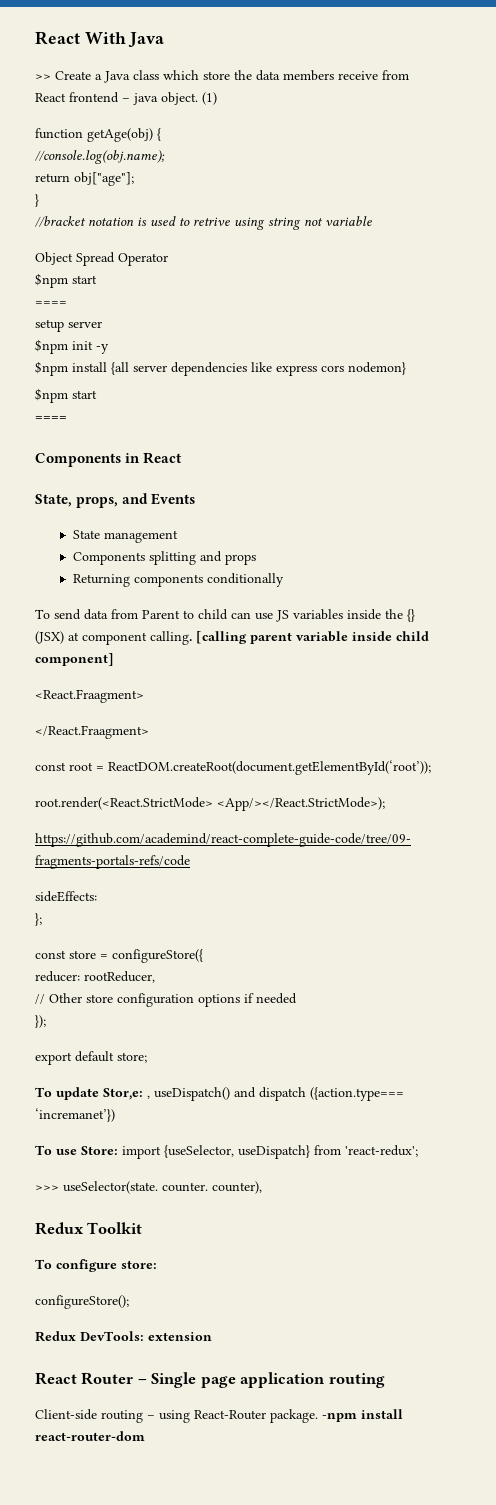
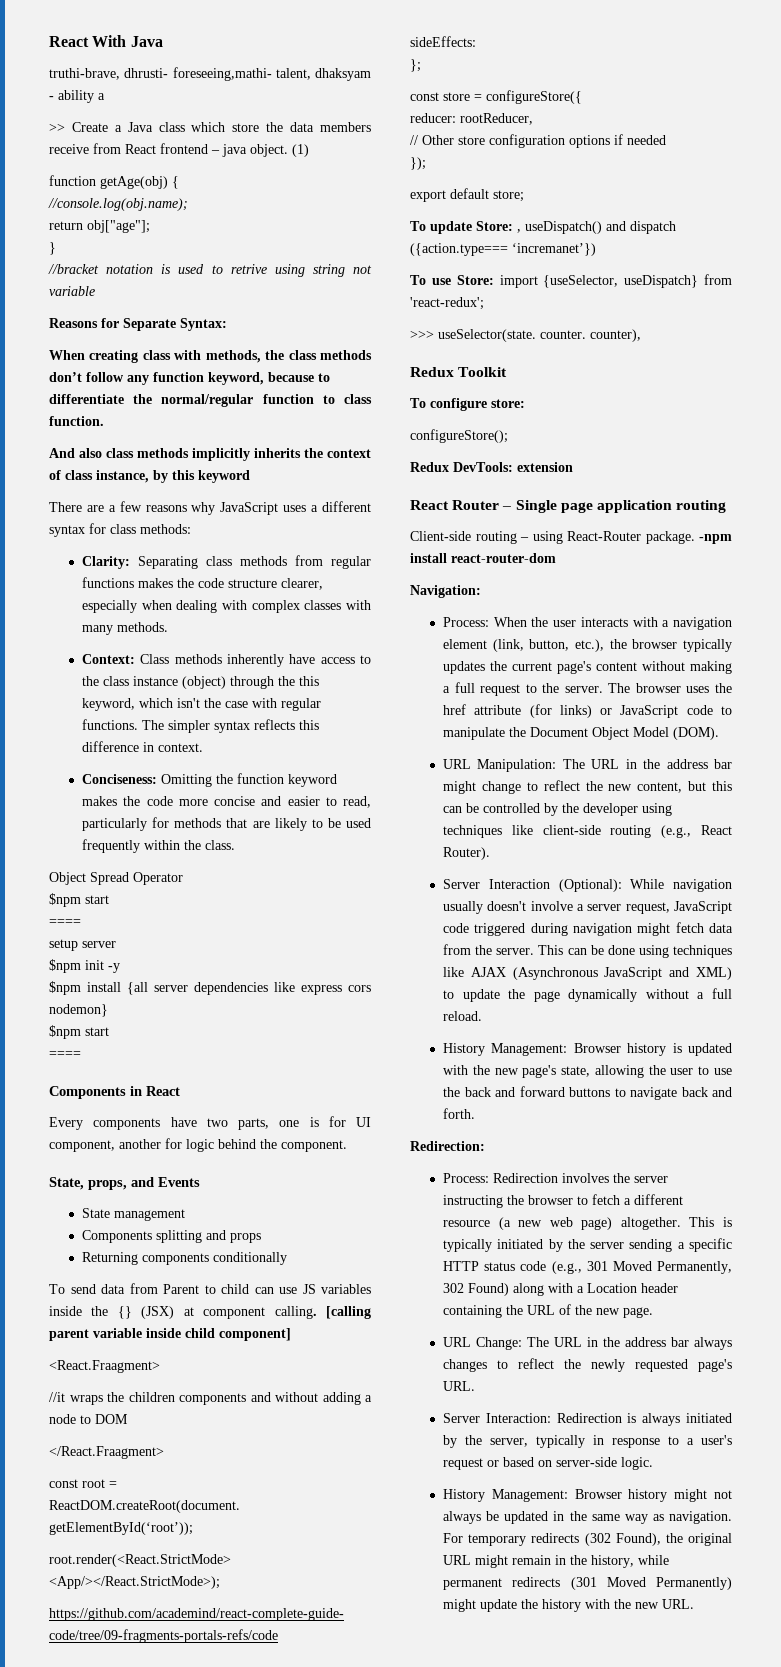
+ truthi-brave, dhrusti- foreseeing,mathi- talent, dhaksyam - ability a
+ Reasons for Separate Syntax:
+ When creating class with methods, the class methods don’t follow any function keyword, because to differentiate the normal/regular function to class function.
+ And also class methods implicitly inherits the context of class instance, by this keyword
+ There are a few reasons why JavaScript uses a different syntax for class methods:
+ Clarity: Separating class methods from regular functions makes the code structure clearer, especially when dealing with complex classes with many methods.
+ Context: Class methods inherently have access to the class instance (object) through the this keyword, which isn't the case with regular functions. The simpler syntax reflects this difference in context.
+ Conciseness: Omitting the function keyword makes the code more concise and easier to read, particularly for methods that are likely to be used frequently within the class.
+ Every components have two parts, one is for UI component, another for logic behind the component.
+ //it wraps the children components and without adding a node to DOM
- To update Stor,e: , useDispatch() and dispatch ({action.type=== ‘incremanet’})
+ To update Store: , useDispatch() and dispatch ({action.type=== ‘incremanet’})
+ Navigation:
+ Process: When the user interacts with a navigation element (link, button, etc.), the browser typically updates the current page's content without making a full request to the server. The browser uses the href attribute (for links) or JavaScript code to manipulate the Document Object Model (DOM).
+ URL Manipulation: The URL in the address bar might change to reflect the new content, but this can be controlled by the developer using techniques like client-side routing (e.g., React Router).
+ Server Interaction (Optional): While navigation usually doesn't involve a server request, JavaScript code triggered during navigation might fetch data from the server. This can be done using techniques like AJAX (Asynchronous JavaScript and XML) to update the page dynamically without a full reload.
+ History Management: Browser history is updated with the new page's state, allowing the user to use the back and forward buttons to navigate back and forth.
+ Redirection:
+ Process: Redirection involves the server instructing the browser to fetch a different resource (a new web page) altogether. This is typically initiated by the server sending a specific HTTP status code (e.g., 301 Moved Permanently, 302 Found) along with a Location header containing the URL of the new page.
+ URL Change: The URL in the address bar always changes to reflect the newly requested page's URL.
+ Server Interaction: Redirection is always initiated by the server, typically in response to a user's request or based on server-side logic.
+ History Management: Browser history might not always be updated in the same way as navigation. For temporary redirects (302 Found), the original URL might remain in the history, while permanent redirects (301 Moved Permanently) might update the history with the new URL.

